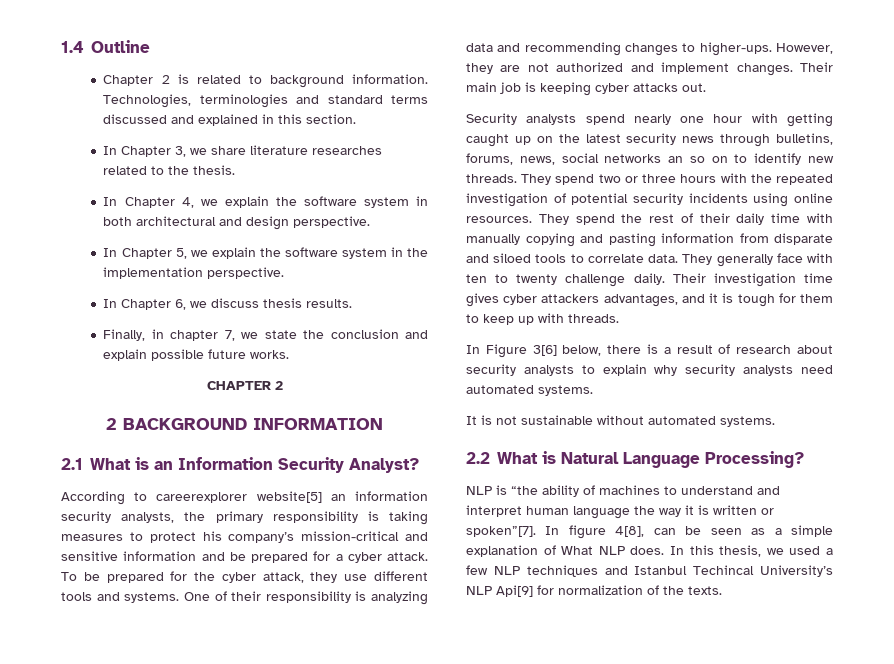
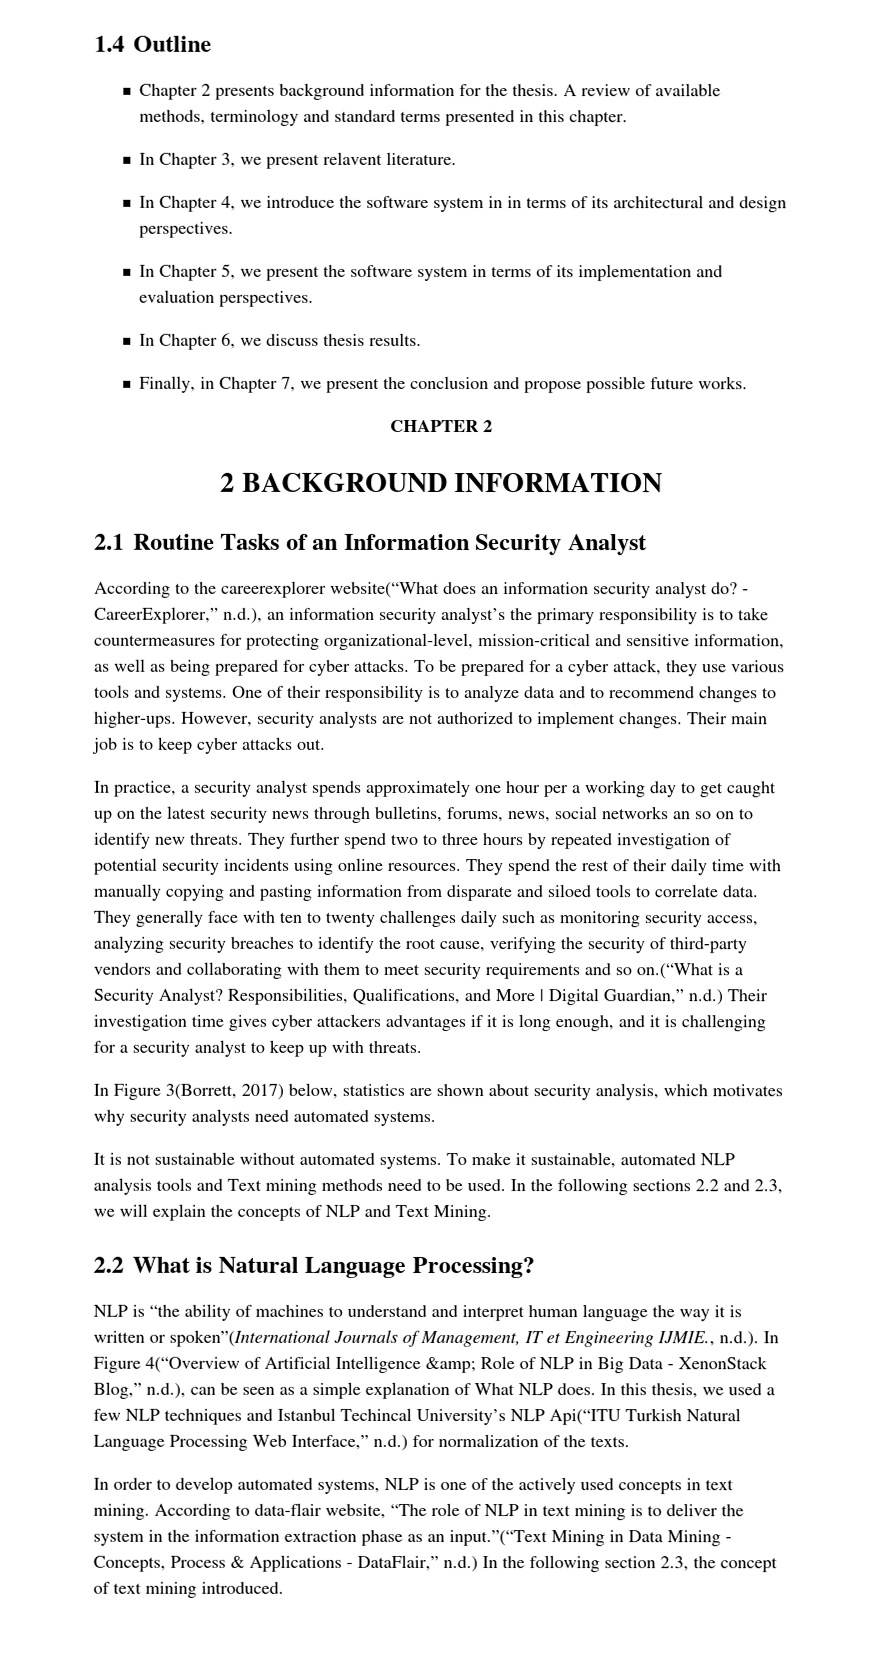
- Chapter 2 is related to background information. Technologies, terminologies and standard terms discussed and explained in this section.
+ Chapter 2 presents background information for the thesis. A review of available methods, terminology and standard terms presented in this chapter.
- In Chapter 3, we share literature researches related to the thesis.
+ In Chapter 3, we present relavent literature.
- In Chapter 4, we explain the software system in both architectural and design perspective.
+ In Chapter 4, we introduce the software system in in terms of its architectural and design perspectives.
- In Chapter 5, we explain the software system in the implementation perspective.
+ In Chapter 5, we present the software system in terms of its implementation and evaluation perspectives.
- Finally, in chapter 7, we state the conclusion and explain possible future works.
+ Finally, in Chapter 7, we present the conclusion and propose possible future works.
- 2.1 What is an Information Security Analyst?
- According to careerexplorer website[5] an information security analysts, the primary responsibility is taking measures to protect his company’s mission-critical and sensitive information and be prepared for a cyber attack. To be prepared for the cyber attack, they use different tools and systems.
+ 2.1 Routine Tasks of an Information Security Analyst
+ According to the careerexplorer website(“What does an information security analyst do? ‐ CareerExplorer,” n.d.), an information security analyst’s the primary responsibility is to take countermeasures for protecting organizational-level, mission-critical and sensitive information, as well as being prepared for cyber attacks. To be prepared for a cyber attack, they use various tools and systems.
- One of their responsibility is analyzing data and recommending changes to higher-ups.
+ One of their responsibility is to analyze data and to recommend changes to higher-ups.
- However, they are not authorized and implement changes.
+ However, security analysts are not authorized to implement changes.
- Their main job is keeping cyber attacks out.
+ Their main job is to keep cyber attacks out.
- Security analysts spend nearly one hour with getting caught up on the latest security news through bulletins, forums, news, social networks an so on to identify new threads. They spend two or three hours with the repeated investigation of potential security incidents using online resources.
+ In practice, a security analyst spends approximately one hour per a working day to get caught up on the latest security news through bulletins, forums, news, social networks an so on to identify new threats. They further spend two to three hours by repeated investigation of potential security incidents using online resources.
- They generally face with ten to twenty challenge daily. Their investigation time gives cyber attackers advantages, and it is tough for them to keep up with threads.
- In Figure 3[6] below, there is a result of research about security analysts to explain why security analysts need automated systems.
+ They generally face with ten to twenty challenges daily such as monitoring security access, analyzing security breaches to identify the root cause, verifying the security of third-party vendors and collaborating with them to meet security requirements and so on.(“What is a Security Analyst? Responsibilities, Qualifications, and More | Digital Guardian,” n.d.) Their investigation time gives cyber attackers advantages if it is long enough, and it is challenging for a security analyst to keep up with threats.
+ In Figure 3(Borrett, 2017) below, statistics are shown about security analysis, which motivates why security analysts need automated systems.
+ To make it sustainable, automated NLP analysis tools and Text mining methods need to be used. In the following sections 2.2 and 2.3, we will explain the concepts of NLP and Text Mining.
- NLP is “the ability of machines to understand and interpret human language the way it is written or spoken”[7]. In figure 4[8], can be seen as a simple explanation of What NLP does.
+ NLP is “the ability of machines to understand and interpret human language the way it is written or spoken”(International Journals of Management, IT et Engineering IJMIE., n.d.). In Figure 4(“Overview of Artificial Intelligence &amp; Role of NLP in Big Data - XenonStack Blog,” n.d.), can be seen as a simple explanation of What NLP does.
- In this thesis, we used a few NLP techniques and Istanbul Techincal University’s NLP Api[9] for normalization of the texts.
+ In this thesis, we used a few NLP techniques and Istanbul Techincal University’s NLP Api(“ITU Turkish Natural Language Processing Web Interface,” n.d.) for normalization of the texts.
+ In order to develop automated systems, NLP is one of the actively used concepts in text mining. According to data-flair website, “The role of NLP in text mining is to deliver the system in the information extraction phase as an input.”(“Text Mining in Data Mining - Concepts, Process & Applications - DataFlair,” n.d.) In the following section 2.3, the concept of text mining introduced.

